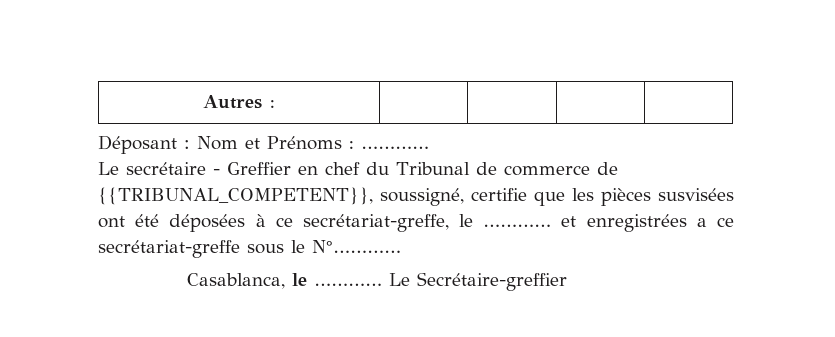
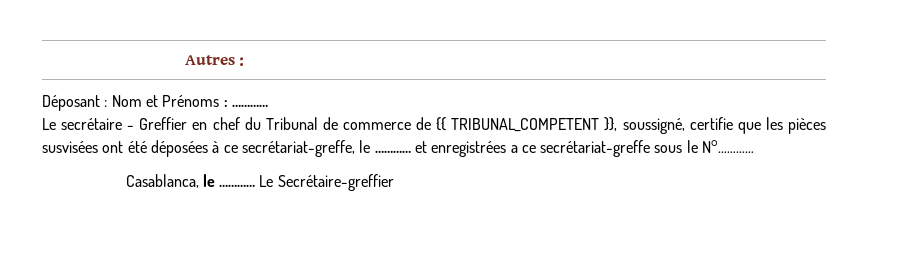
- Le secrétaire - Greffier en chef du Tribunal de commerce de {{TRIBUNAL_COMPETENT}}, soussigné, certifie que les pièces susvisées ont été déposées à ce secrétariat-greffe, le ………… et enregistrées a ce secrétariat-greffe sous le N°…………
+ Le secrétaire - Greffier en chef du Tribunal de commerce de {{ TRIBUNAL_COMPETENT }}, soussigné, certifie que les pièces susvisées ont été déposées à ce secrétariat-greffe, le ………… et enregistrées a ce secrétariat-greffe sous le N°…………

